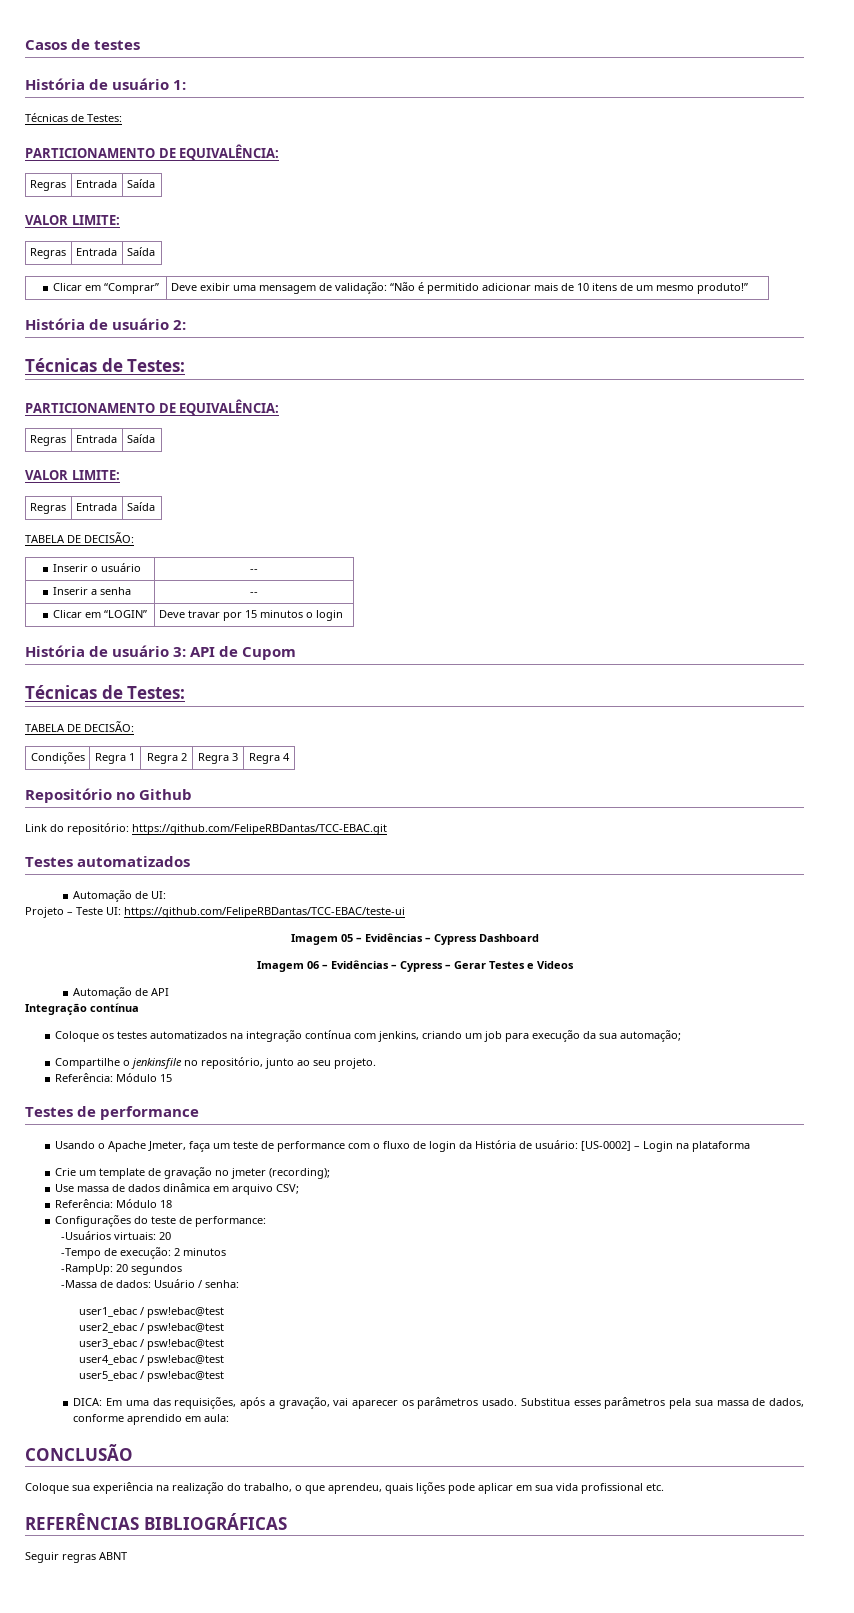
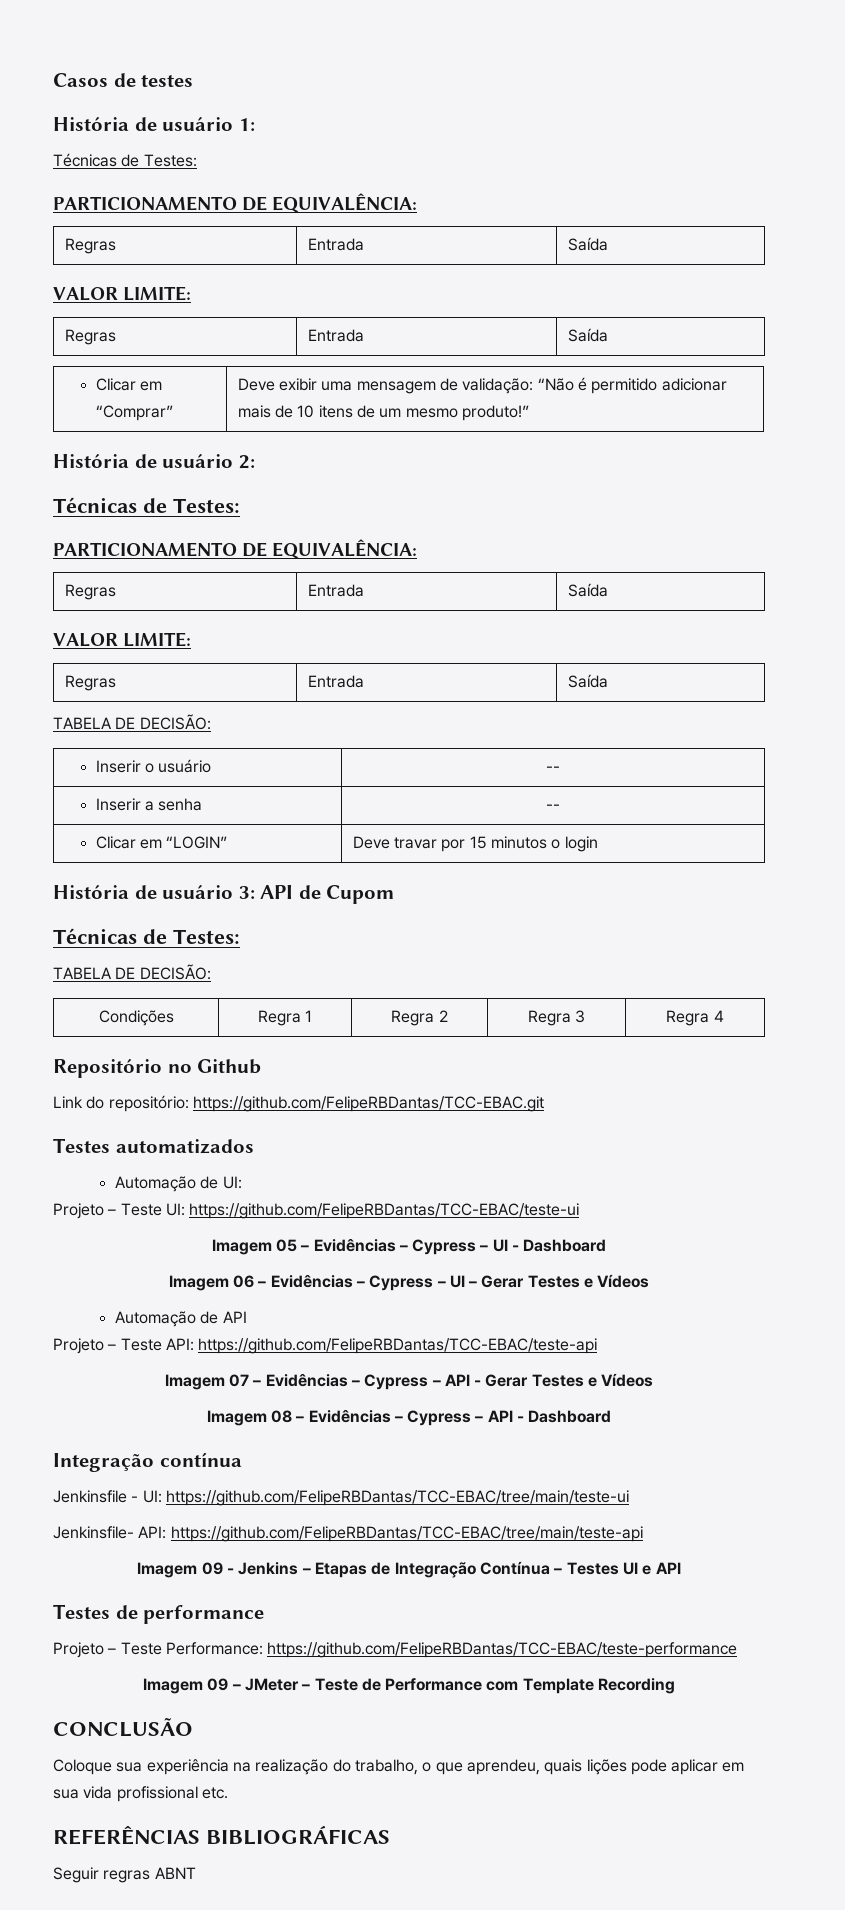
- Imagem 05 – Evidências – Cypress Dashboard
+ Imagem 05 – Evidências – Cypress – UI - Dashboard
- Imagem 06 – Evidências – Cypress – Gerar Testes e Videos
+ Imagem 06 – Evidências – Cypress – UI – Gerar Testes e Vídeos
+ Projeto – Teste API: https://github.com/FelipeRBDantas/TCC-EBAC/teste-api
+ Imagem 07 – Evidências – Cypress – API - Gerar Testes e Vídeos
+ Imagem 08 – Evidências – Cypress – API - Dashboard
  Integração contínua
- Coloque os testes automatizados na integração contínua com jenkins, criando um job para execução da sua automação;
- Compartilhe o jenkinsfile no repositório, junto ao seu projeto.
- Referência: Módulo 15
+ Jenkinsfile - UI: https://github.com/FelipeRBDantas/TCC-EBAC/tree/main/teste-ui
+ Jenkinsfile- API: https://github.com/FelipeRBDantas/TCC-EBAC/tree/main/teste-api
+ Imagem 09 - Jenkins – Etapas de Integração Contínua – Testes UI e API
  Testes de performance
- Usando o Apache Jmeter, faça um teste de performance com o fluxo de login da História de usuário: [US-0002] – Login na plataforma
- Crie um template de gravação no jmeter (recording);
- Use massa de dados dinâmica em arquivo CSV;
- Referência: Módulo 18
- Configurações do teste de performance:
- -Usuários virtuais: 20
- -Tempo de execução: 2 minutos
- -RampUp: 20 segundos
- -Massa de dados: Usuário / senha:
- user1_ebac / psw!ebac@test
- user2_ebac / psw!ebac@test
- user3_ebac / psw!ebac@test
- user4_ebac / psw!ebac@test
- user5_ebac / psw!ebac@test
- DICA: Em uma das requisições, após a gravação, vai aparecer os parâmetros usado. Substitua esses parâmetros pela sua massa de dados, conforme aprendido em aula:
+ Projeto – Teste Performance: https://github.com/FelipeRBDantas/TCC-EBAC/teste-performance
+ Imagem 09 – JMeter – Teste de Performance com Template Recording

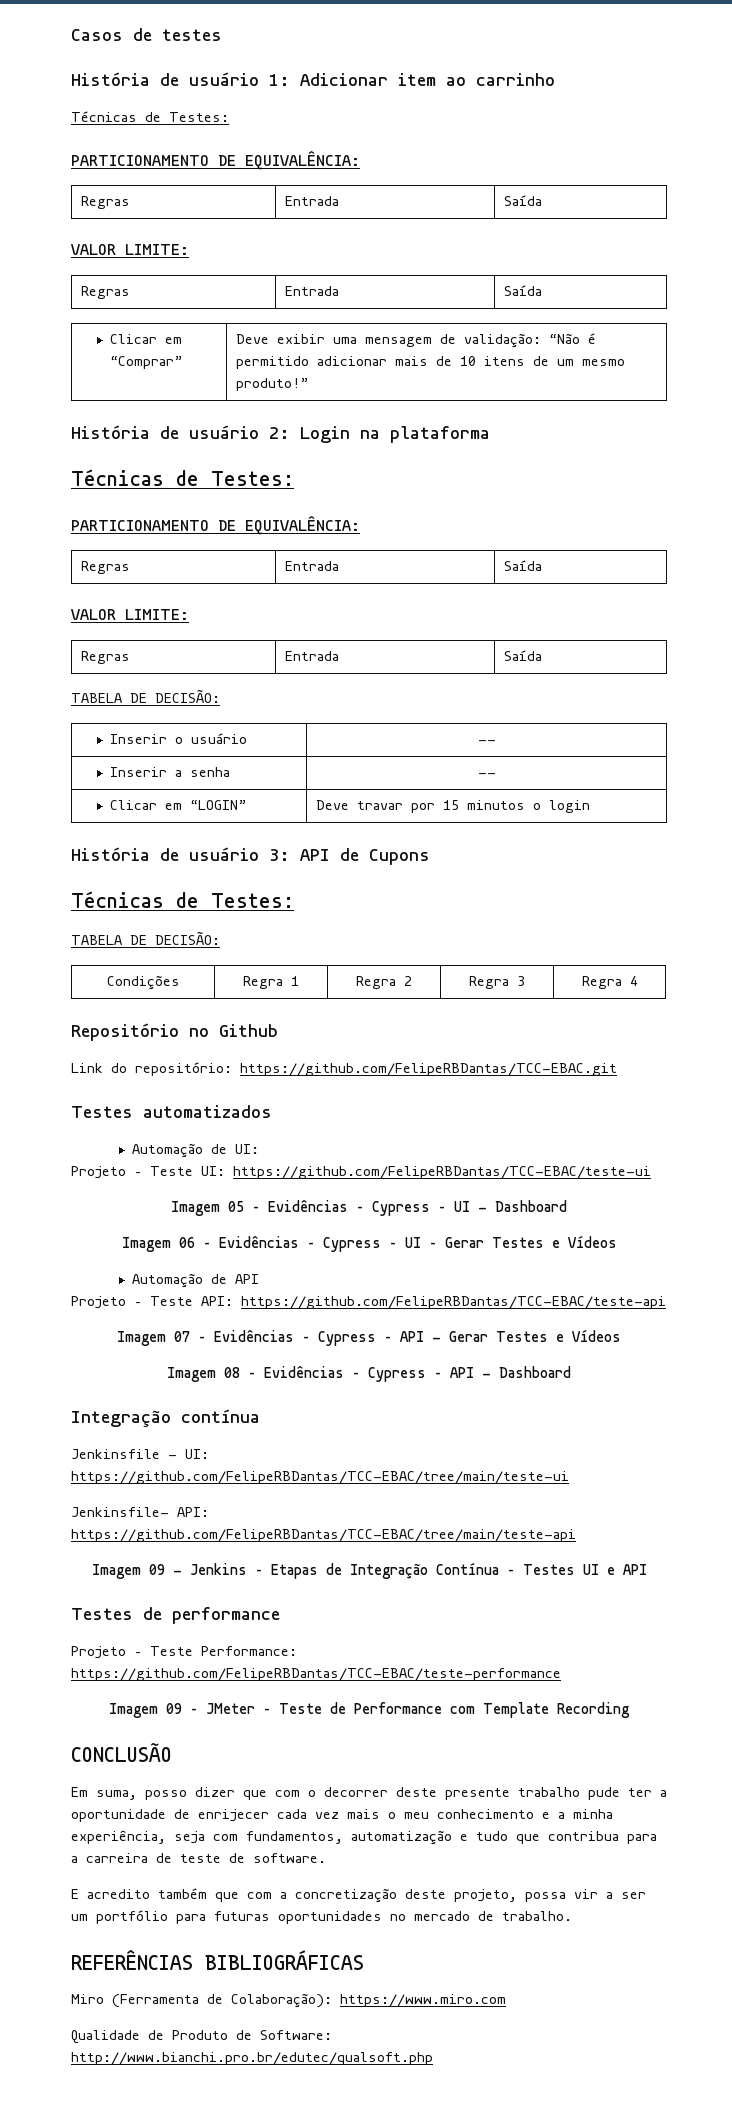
- História de usuário 1:
+ História de usuário 1: Adicionar item ao carrinho
- História de usuário 2:
+ História de usuário 2: Login na plataforma
- História de usuário 3: API de Cupom
+ História de usuário 3: API de Cupons
- Coloque sua experiência na realização do trabalho, o que aprendeu, quais lições pode aplicar em sua vida profissional etc.
+ Em suma, posso dizer que com o decorrer deste presente trabalho pude ter a oportunidade de enrijecer cada vez mais o meu conhecimento e a minha experiência, seja com fundamentos, automatização e tudo que contribua para a carreira de teste de software.
+ E acredito também que com a concretização deste projeto, possa vir a ser um portfólio para futuras oportunidades no mercado de trabalho.
  REFERÊNCIAS BIBLIOGRÁFICAS
- Seguir regras ABNT
+ Miro (Ferramenta de Colaboração): https://www.miro.com
+ Qualidade de Produto de Software: http://www.bianchi.pro.br/edutec/qualsoft.php

